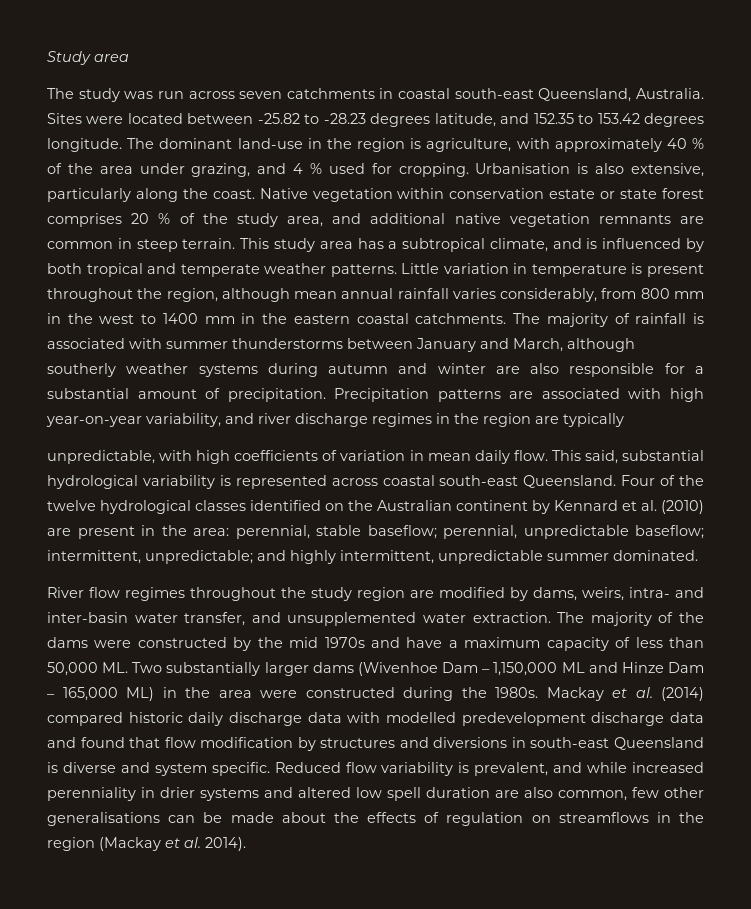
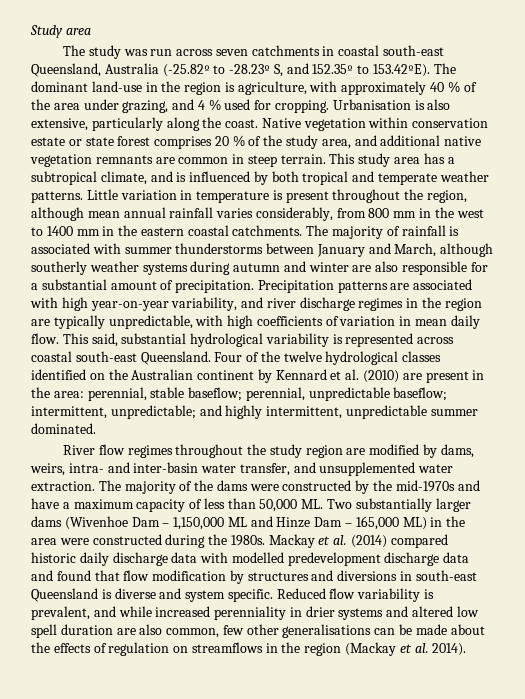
- The study was run across seven catchments in coastal south-east Queensland, Australia. Sites were located between -25.82 to -28.23 degrees latitude, and 152.35 to 153.42 degrees longitude. The dominant land-use in the region is agriculture, with approximately 40 % of the area under grazing, and 4 % used for cropping.
+ The study was run across seven catchments in coastal south-east Queensland, Australia (-25.82º to -28.23º S, and 152.35º to 153.42ºE). The dominant land-use in the region is agriculture, with approximately 40 % of the area under grazing, and 4 % used for cropping.
- Precipitation patterns are associated with high year-on-year variability, and river discharge regimes in the region are typically
- unpredictable, with high coefficients of variation in mean daily flow.
+ Precipitation patterns are associated with high year-on-year variability, and river discharge regimes in the region are typically unpredictable, with high coefficients of variation in mean daily flow.
- The majority of the dams were constructed by the mid 1970s and have a maximum capacity of less than 50,000 ML. Two substantially larger dams (Wivenhoe Dam – 1,150,000 ML and Hinze Dam – 165,000 ML) in the area were constructed during the 1980s.
+ The majority of the dams were constructed by the mid-1970s and have a maximum capacity of less than 50,000 ML. Two substantially larger dams (Wivenhoe Dam – 1,150,000 ML and Hinze Dam – 165,000 ML) in the area were constructed during the 1980s.

